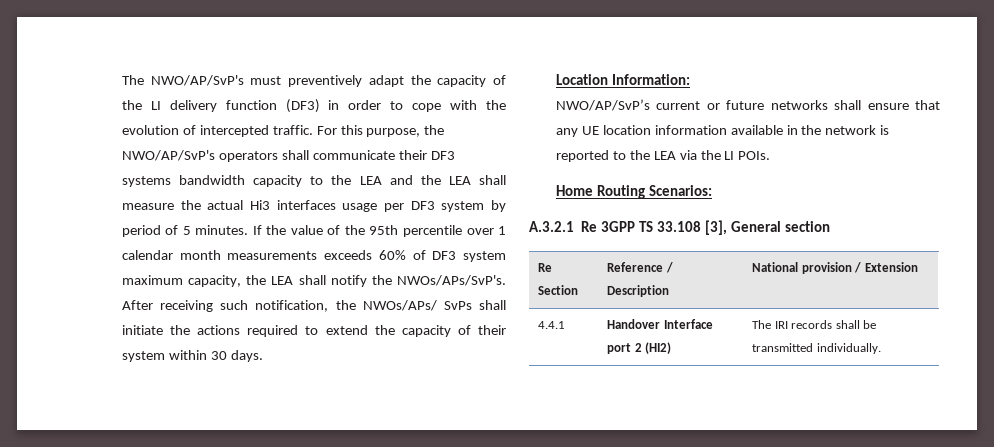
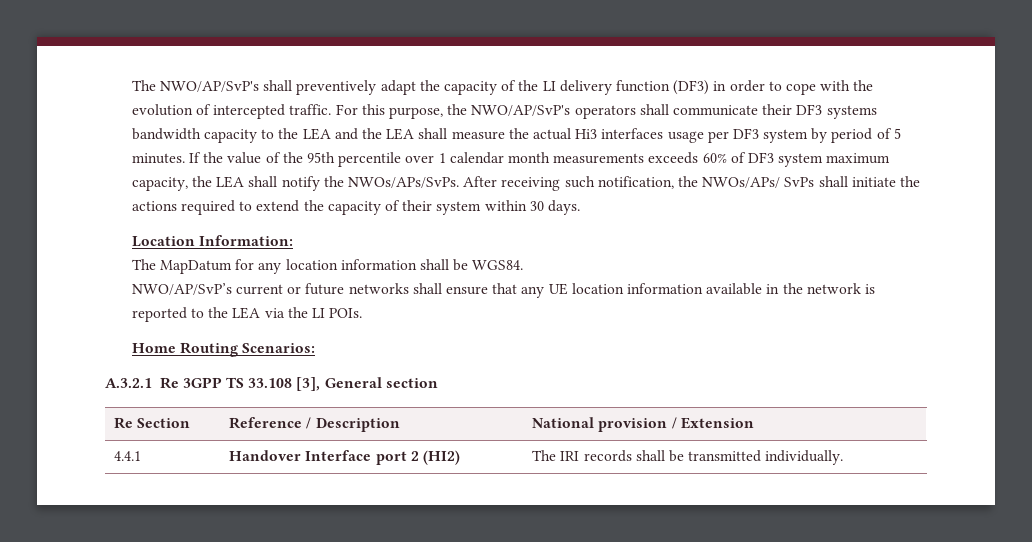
- The NWO/AP/SvP's must preventively adapt the capacity of the LI delivery function (DF3) in order to cope with the evolution of intercepted traffic.
+ The NWO/AP/SvP's shall preventively adapt the capacity of the LI delivery function (DF3) in order to cope with the evolution of intercepted traffic.
- If the value of the 95th percentile over 1 calendar month measurements exceeds 60% of DF3 system maximum capacity, the LEA shall notify the NWOs/APs/SvP's.
+ If the value of the 95th percentile over 1 calendar month measurements exceeds 60% of DF3 system maximum capacity, the LEA shall notify the NWOs/APs/SvPs.
+ The MapDatum for any location information shall be WGS84.

